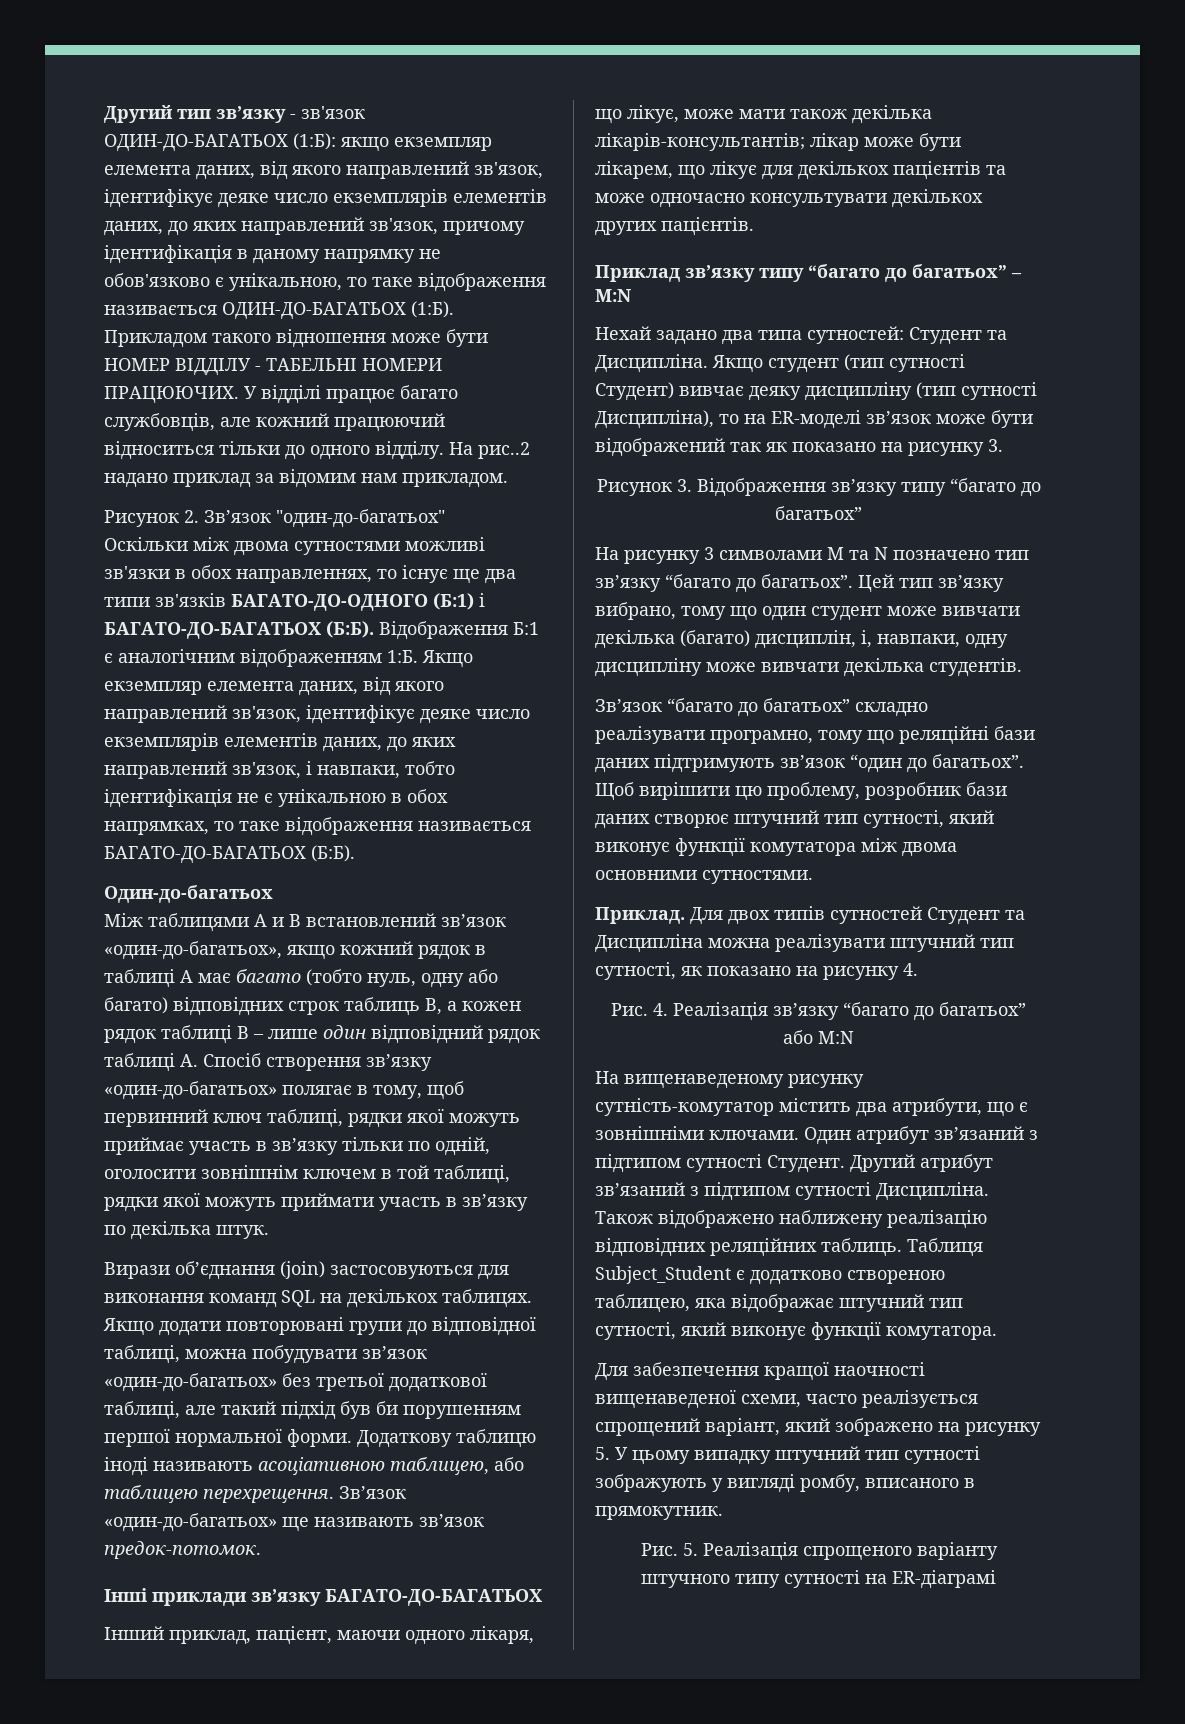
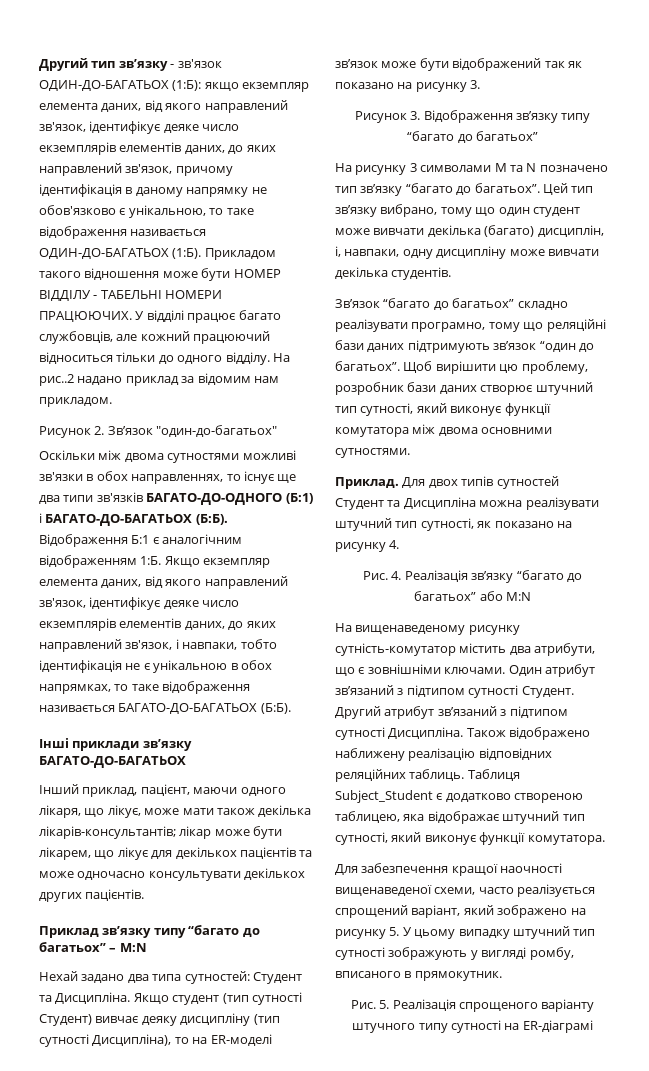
- Один-до-багатьох
- Між таблицями A и B встановлений зв’язок «один-до-багатьох», якщо кожний рядок в таблиці A має багато (тобто нуль, одну або багато) відповідних строк таблиць B, а кожен рядок таблиці B – лише один відповідний рядок таблиці A. Спосіб створення зв’язку «один-до-багатьох» полягає в тому, щоб первинний ключ таблиці, рядки якої можуть приймає участь в зв’язку тільки по одній, оголосити зовнішнім ключем в той таблиці, рядки якої можуть приймати участь в зв’язку по декілька штук.
- Вирази об’єднання (join) застосовуються для виконання команд SQL на декількох таблицях. Якщо додати повторювані групи до відповідної таблиці, можна побудувати зв’язок «один-до-багатьох» без третьої додаткової таблиці, але такий підхід був би порушенням першої нормальної форми. Додаткову таблицю іноді називають асоціативною таблицею, або таблицею перехрещення. Зв’язок «один-до-багатьох» ще називають зв’язок предок-потомок.

